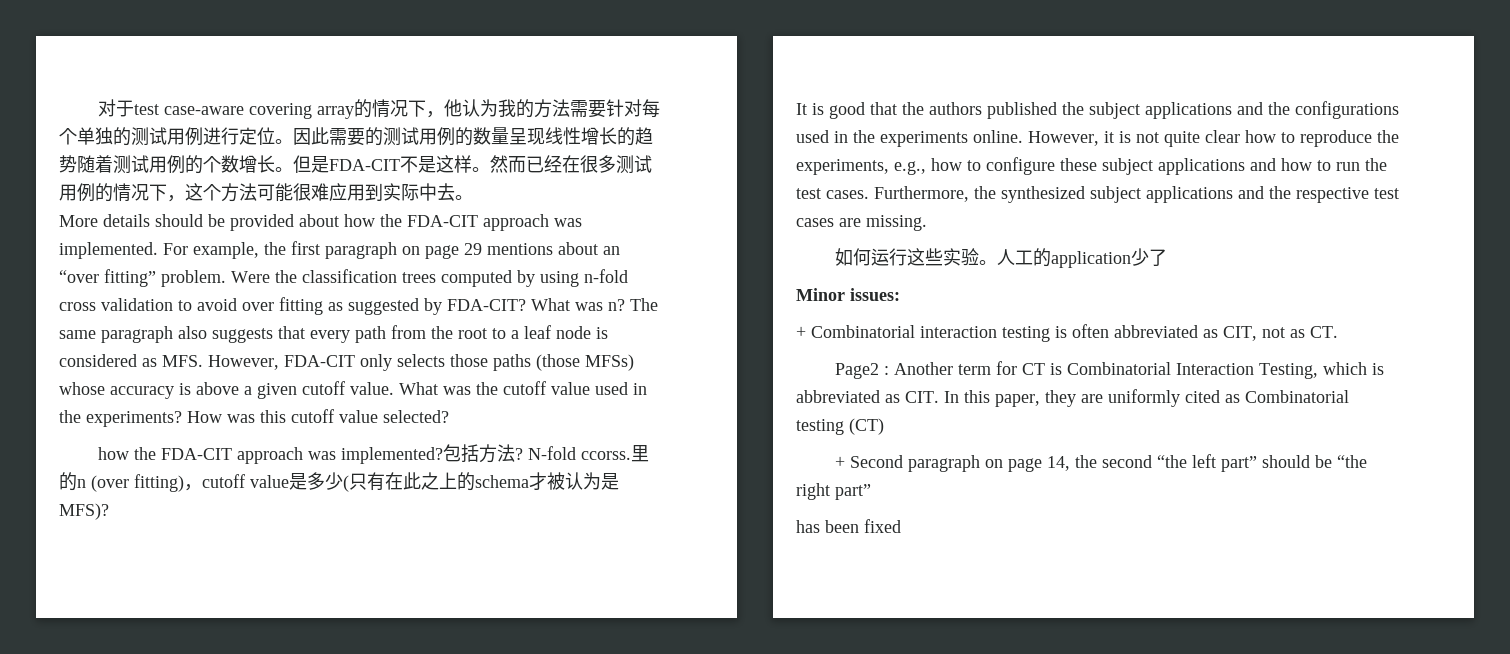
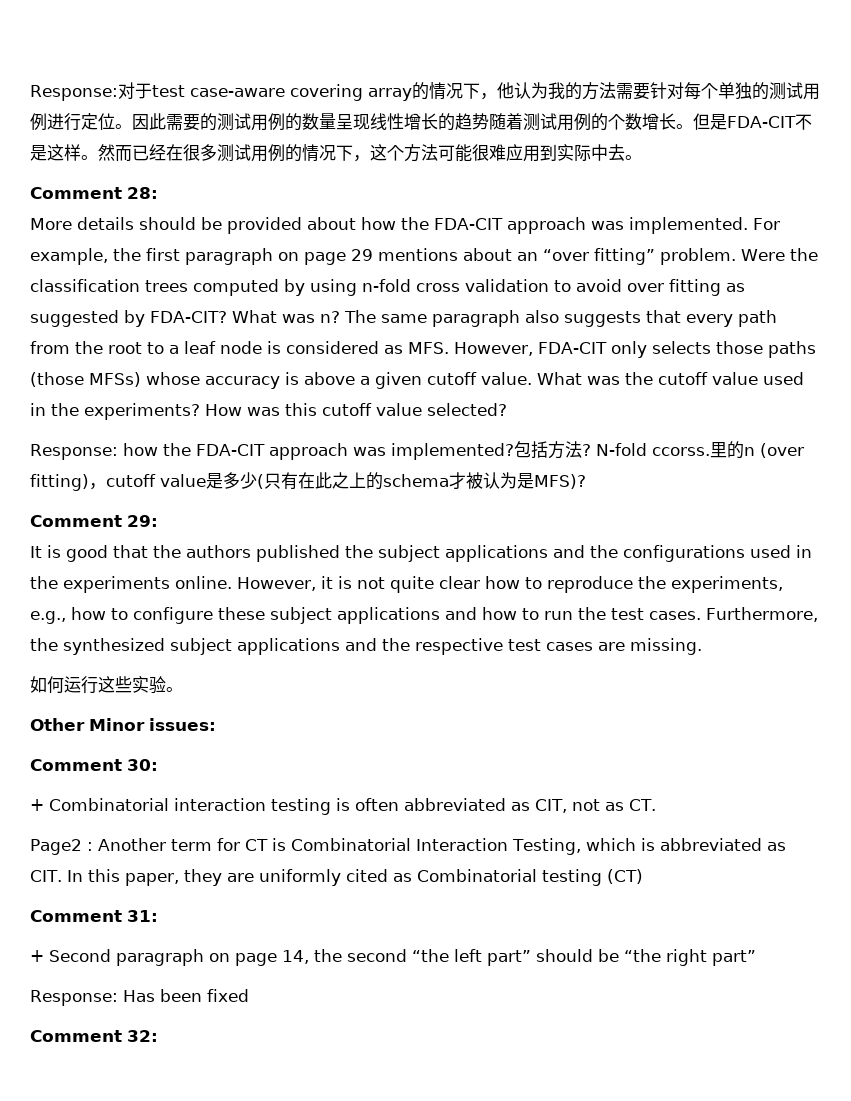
- 对于test case-aware covering array的情况下，他认为我的方法需要针对每个单独的测试用例进行定位。
+ Response:对于test case-aware covering array的情况下，他认为我的方法需要针对每个单独的测试用例进行定位。
+ Comment 28:
- how the FDA-CIT approach was implemented?
+ Response: how the FDA-CIT approach was implemented?
+ Comment 29:
- 如何运行这些实验。人工的application少了
- Minor issues:
+ 如何运行这些实验。
+ Other Minor issues:
+ Comment 30:
+ Comment 31:
- has been fixed
+ Response: Has been fixed
+ Comment 32:

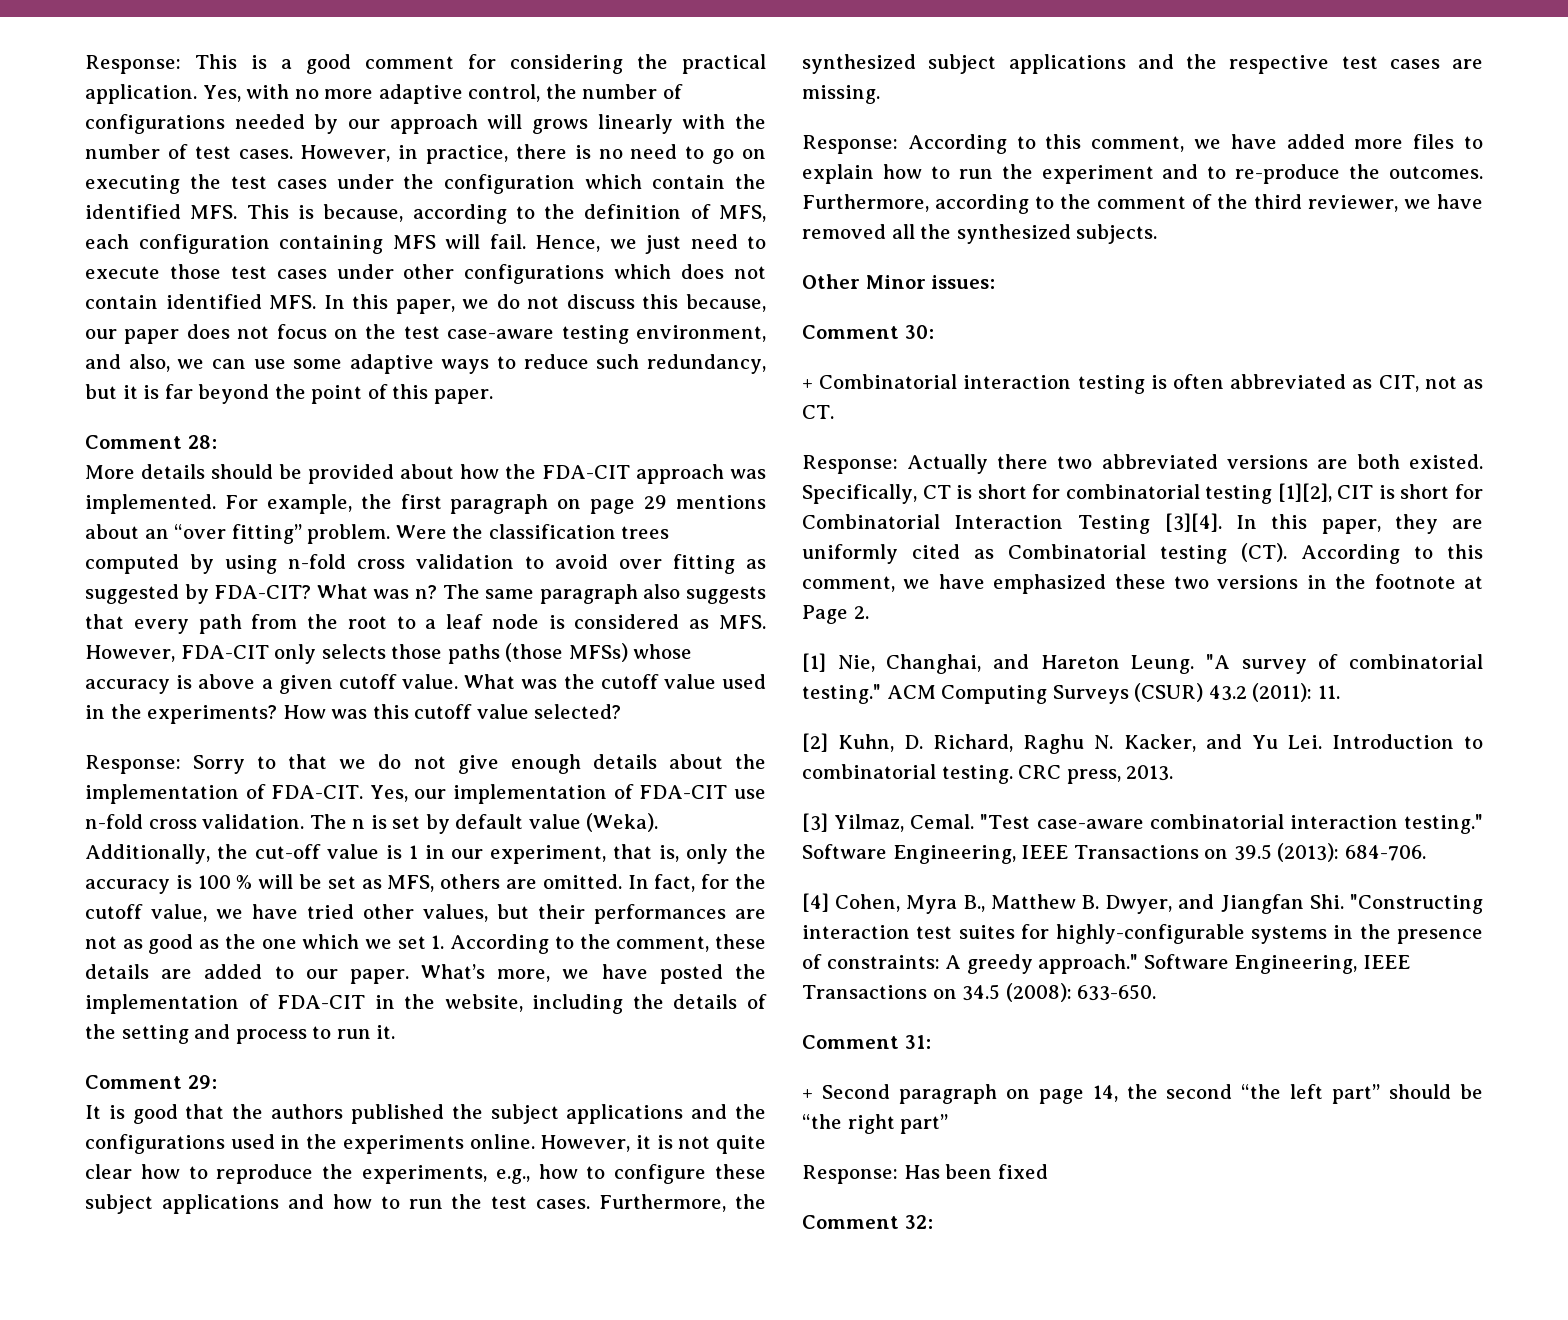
- Response:对于test case-aware covering array的情况下，他认为我的方法需要针对每个单独的测试用例进行定位。因此需要的测试用例的数量呈现线性增长的趋势随着测试用例的个数增长。但是FDA-CIT不是这样。然而已经在很多测试用例的情况下，这个方法可能很难应用到实际中去。
+ Response: This is a good comment for considering the practical application. Yes, with no more adaptive control, the number of configurations needed by our approach will grows linearly with the number of test cases. However, in practice, there is no need to go on executing the test cases under the configuration which contain the identified MFS. This is because, according to the definition of MFS, each configuration containing MFS will fail. Hence, we just need to execute those test cases under other configurations which does not contain identified MFS. In this paper, we do not discuss this because, our paper does not focus on the test case-aware testing environment, and also, we can use some adaptive ways to reduce such redundancy, but it is far beyond the point of this paper.
- Response: how the FDA-CIT approach was implemented?包括方法? N-fold ccorss.里的n (over fitting)，cutoff value是多少(只有在此之上的schema才被认为是MFS)?
+ Response: Sorry to that we do not give enough details about the implementation of FDA-CIT. Yes, our implementation of FDA-CIT use n-fold cross validation. The n is set by default value (Weka). Additionally, the cut-off value is 1 in our experiment, that is, only the accuracy is 100 % will be set as MFS, others are omitted. In fact, for the cutoff value, we have tried other values, but their performances are not as good as the one which we set 1. According to the comment, these details are added to our paper. What’s more, we have posted the implementation of FDA-CIT in the website, including the details of the setting and process to run it.
- 如何运行这些实验。
+ Response: According to this comment, we have added more files to explain how to run the experiment and to re-produce the outcomes. Furthermore, according to the comment of the third reviewer, we have removed all the synthesized subjects.
- Page2 : Another term for CT is Combinatorial Interaction Testing, which is abbreviated as CIT. In this paper, they are uniformly cited as Combinatorial testing (CT)
+ Response: Actually there two abbreviated versions are both existed. Specifically, CT is short for combinatorial testing [1][2], CIT is short for Combinatorial Interaction Testing [3][4]. In this paper, they are uniformly cited as Combinatorial testing (CT). According to this comment, we have emphasized these two versions in the footnote at Page 2.
+ [1] Nie, Changhai, and Hareton Leung. "A survey of combinatorial testing." ACM Computing Surveys (CSUR) 43.2 (2011): 11.
+ [2] Kuhn, D. Richard, Raghu N. Kacker, and Yu Lei. Introduction to combinatorial testing. CRC press, 2013.
+ [3] Yilmaz, Cemal. "Test case-aware combinatorial interaction testing." Software Engineering, IEEE Transactions on 39.5 (2013): 684-706.
+ [4] Cohen, Myra B., Matthew B. Dwyer, and Jiangfan Shi. "Constructing interaction test suites for highly-configurable systems in the presence of constraints: A greedy approach." Software Engineering, IEEE Transactions on 34.5 (2008): 633-650.

